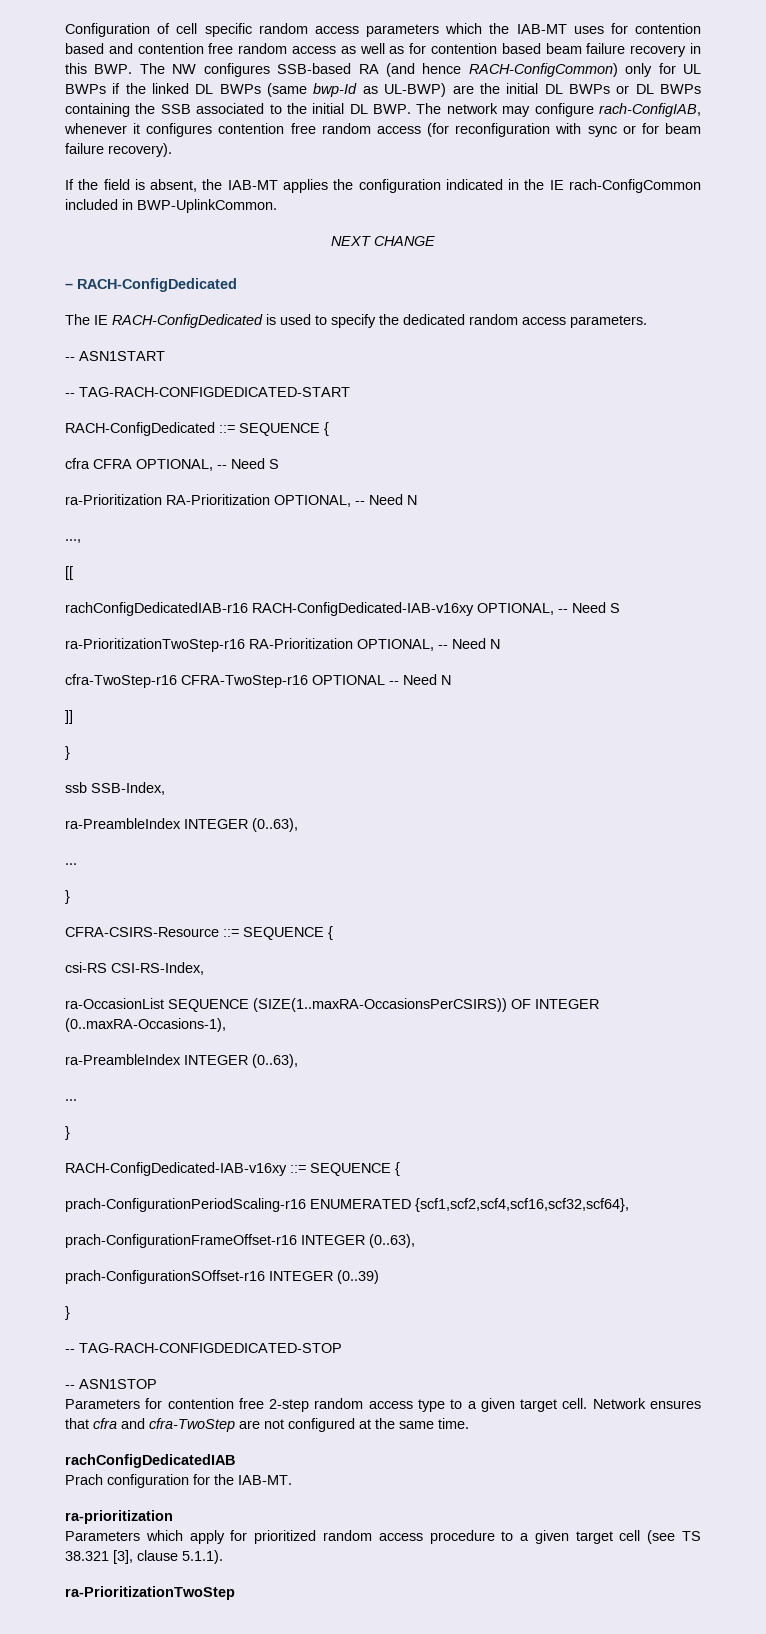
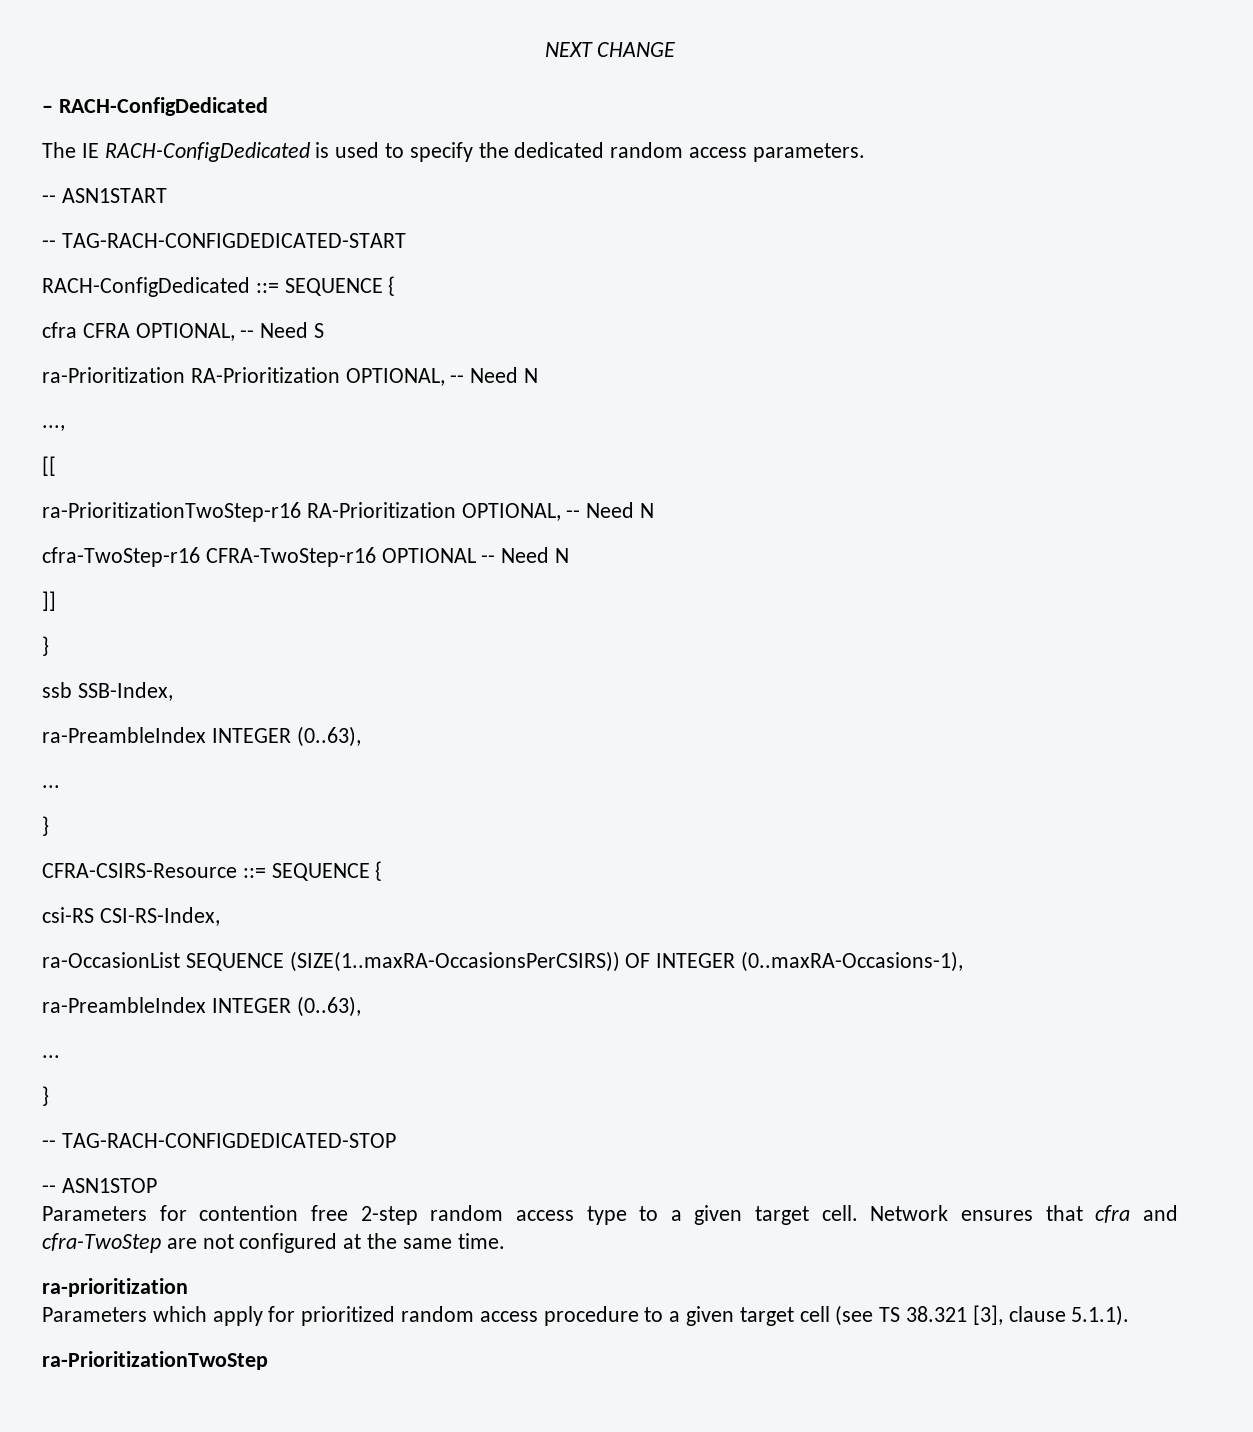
- Configuration of cell specific random access parameters which the IAB-MT uses for contention based and contention free random access as well as for contention based beam failure recovery in this BWP. The NW configures SSB-based RA (and hence RACH-ConfigCommon) only for UL BWPs if the linked DL BWPs (same bwp-Id as UL-BWP) are the initial DL BWPs or DL BWPs containing the SSB associated to the initial DL BWP. The network may configure rach-ConfigIAB, whenever it configures contention free random access (for reconfiguration with sync or for beam failure recovery).
- If the field is absent, the IAB-MT applies the configuration indicated in the IE rach-ConfigCommon included in BWP-UplinkCommon.
- rachConfigDedicatedIAB-r16 RACH-ConfigDedicated-IAB-v16xy OPTIONAL, -- Need S
- RACH-ConfigDedicated-IAB-v16xy ::= SEQUENCE {
- prach-ConfigurationPeriodScaling-r16 ENUMERATED {scf1,scf2,scf4,scf16,scf32,scf64},
- prach-ConfigurationFrameOffset-r16 INTEGER (0..63),
- prach-ConfigurationSOffset-r16 INTEGER (0..39)
- }
- rachConfigDedicatedIAB
- Prach configuration for the IAB-MT.

